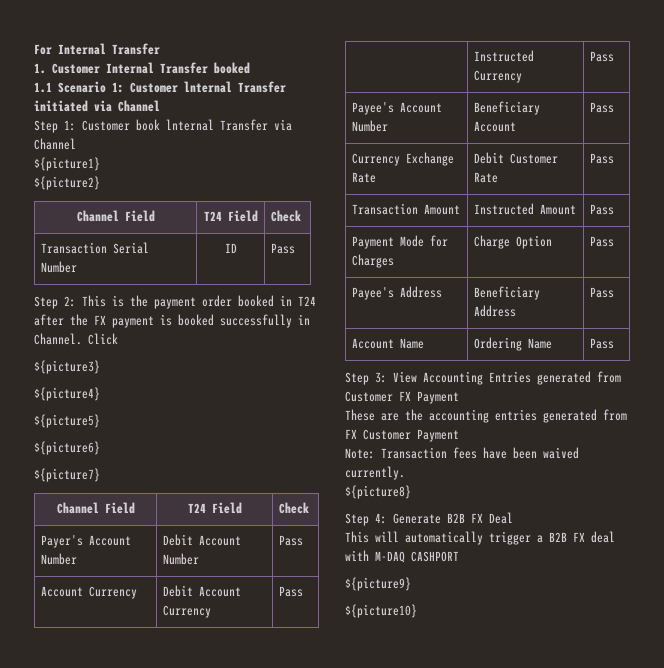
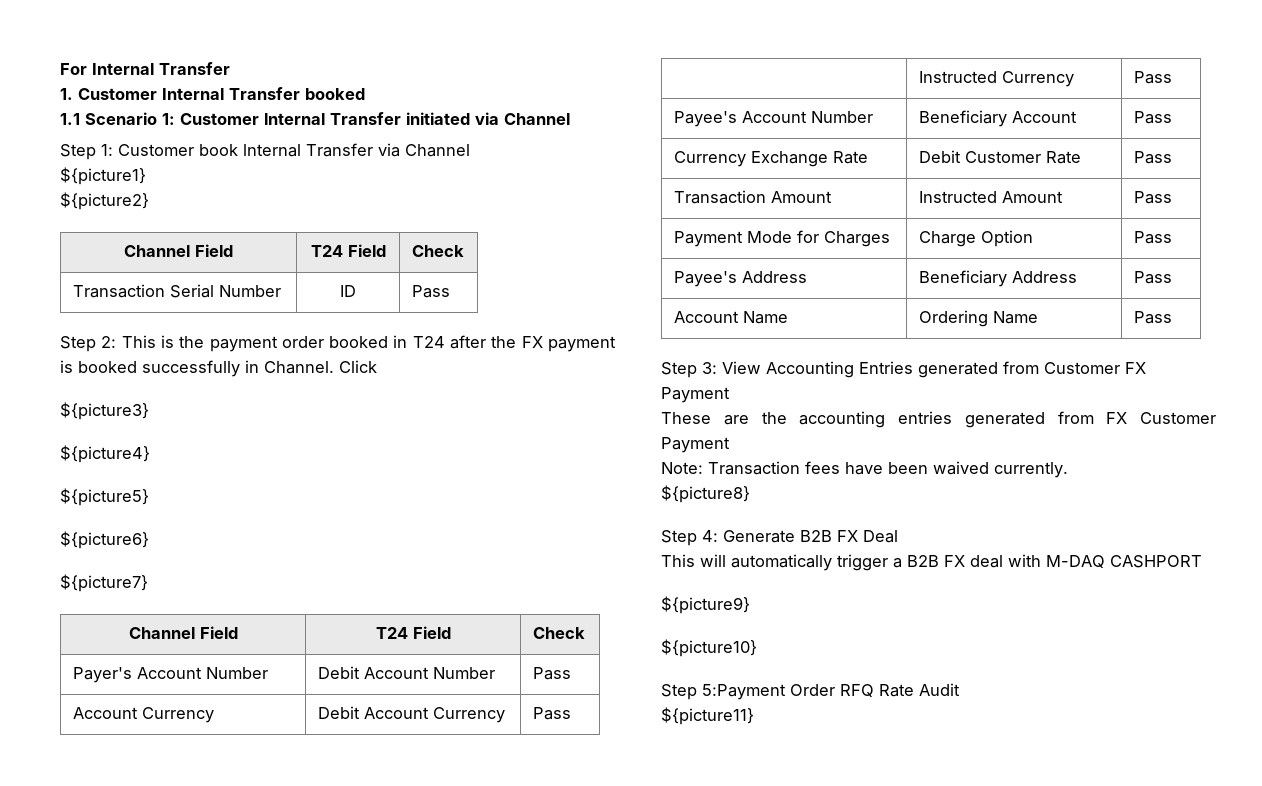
+ Step 5:Payment Order RFQ Rate Audit
+ ${picture11}

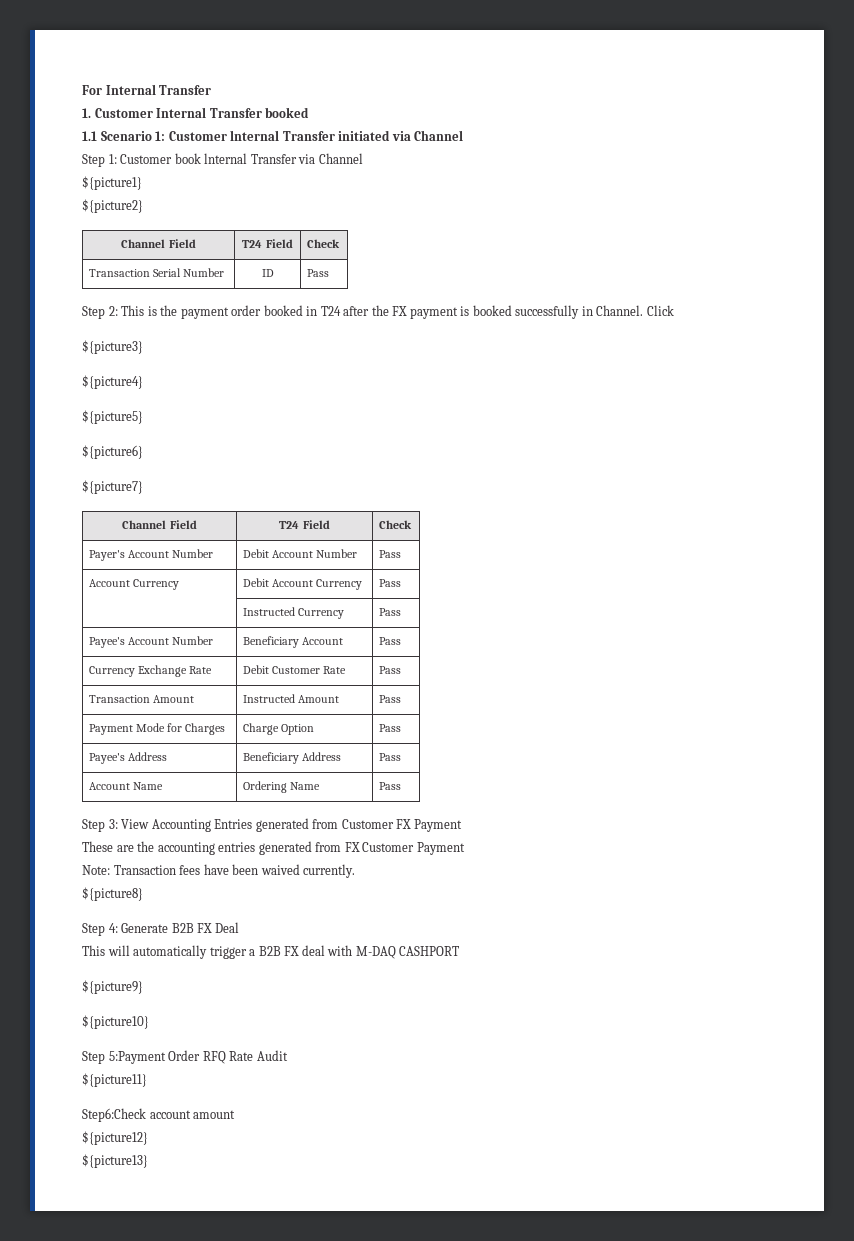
+ Step6:Check account amount
+ ${picture12}
+ ${picture13}

